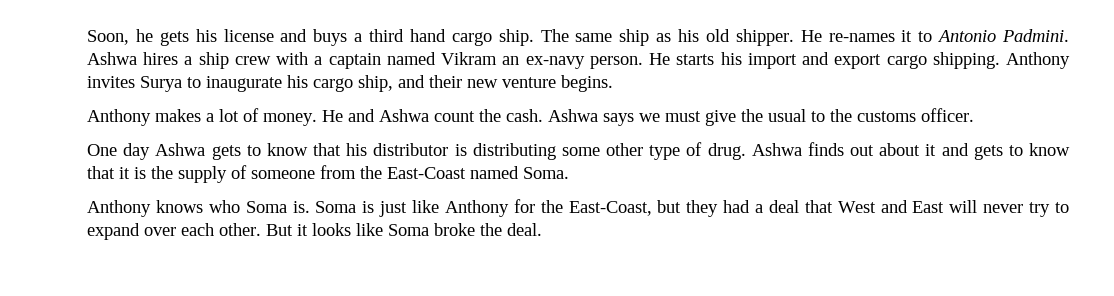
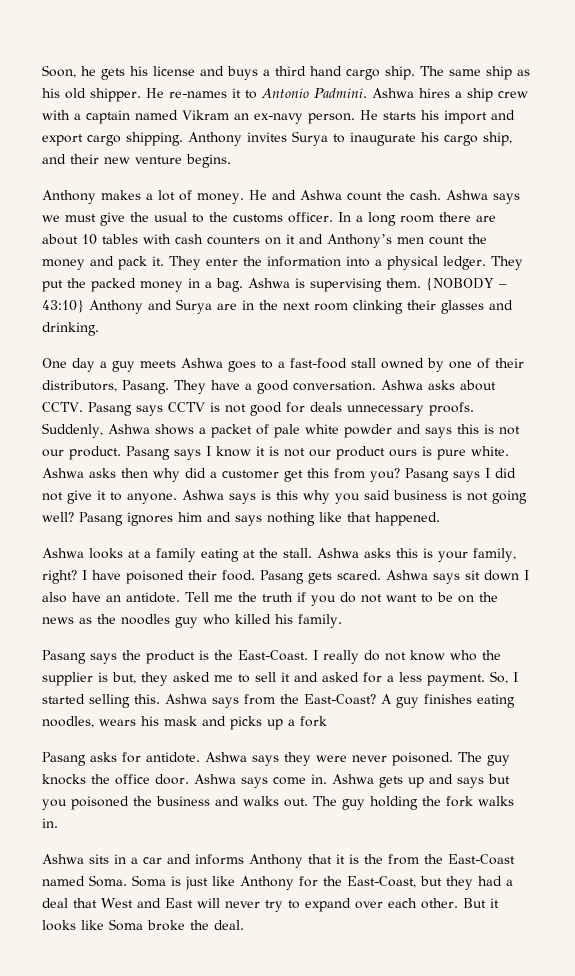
- Ashwa says we must give the usual to the customs officer.
- One day Ashwa gets to know that his distributor is distributing some other type of drug. Ashwa finds out about it and gets to know that it is the supply of someone from the East-Coast named Soma.
- Anthony knows who Soma is.
+ Ashwa says we must give the usual to the customs officer. In a long room there are about 10 tables with cash counters on it and Anthony’s men count the money and pack it. They enter the information into a physical ledger. They put the packed money in a bag. Ashwa is supervising them. {NOBODY – 43:10} Anthony and Surya are in the next room clinking their glasses and drinking.
+ One day a guy meets Ashwa goes to a fast-food stall owned by one of their distributors, Pasang. They have a good conversation. Ashwa asks about CCTV. Pasang says CCTV is not good for deals unnecessary proofs. Suddenly, Ashwa shows a packet of pale white powder and says this is not our product. Pasang says I know it is not our product ours is pure white. Ashwa asks then why did a customer get this from you? Pasang says I did not give it to anyone. Ashwa says is this why you said business is not going well? Pasang ignores him and says nothing like that happened.
+ Ashwa looks at a family eating at the stall. Ashwa asks this is your family, right? I have poisoned their food. Pasang gets scared. Ashwa says sit down I also have an antidote. Tell me the truth if you do not want to be on the news as the noodles guy who killed his family.
+ Pasang says the product is the East-Coast. I really do not know who the supplier is but, they asked me to sell it and asked for a less payment. So, I started selling this. Ashwa says from the East-Coast? A guy finishes eating noodles, wears his mask and picks up a fork
+ Pasang asks for antidote. Ashwa says they were never poisoned. The guy knocks the office door. Ashwa says come in. Ashwa gets up and says but you poisoned the business and walks out. The guy holding the fork walks in.
+ Ashwa sits in a car and informs Anthony that it is the from the East-Coast named Soma.

